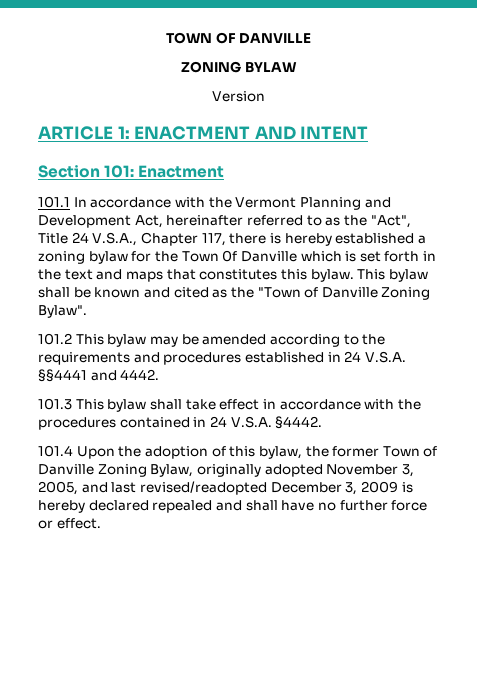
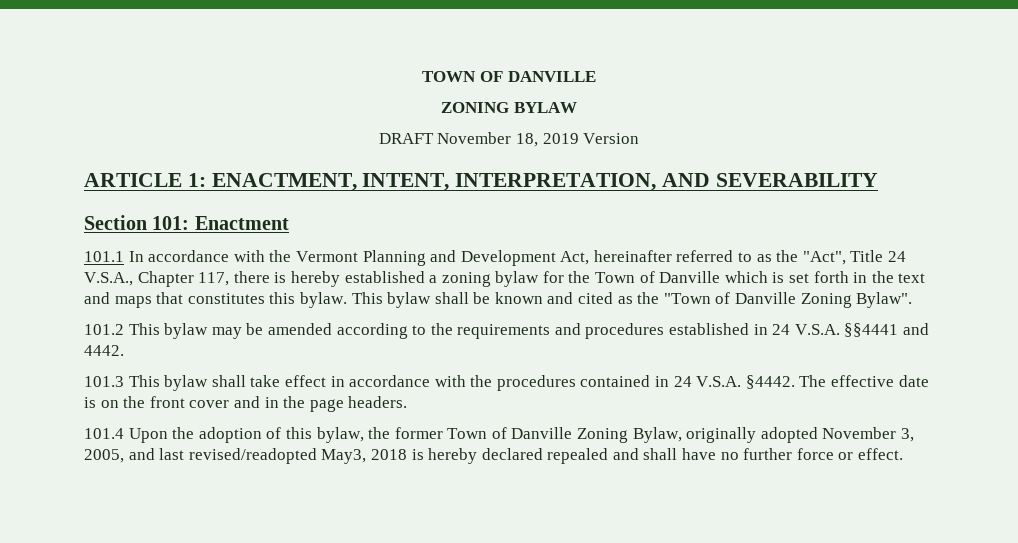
- Version
+ DRAFT November 18, 2019 Version
- ARTICLE 1: ENACTMENT AND INTENT
+ ARTICLE 1: ENACTMENT, INTENT, INTERPRETATION, AND SEVERABILITY
- 101.1 In accordance with the Vermont Planning and Development Act, hereinafter referred to as the "Act", Title 24 V.S.A., Chapter 117, there is hereby established a zoning bylaw for the Town 0f Danville which is set forth in the text and maps that constitutes this bylaw.
+ 101.1 In accordance with the Vermont Planning and Development Act, hereinafter referred to as the "Act", Title 24 V.S.A., Chapter 117, there is hereby established a zoning bylaw for the Town of Danville which is set forth in the text and maps that constitutes this bylaw.
+ The effective date is on the front cover and in the page headers.
- 101.4 Upon the adoption of this bylaw, the former Town of Danville Zoning Bylaw, originally adopted November 3, 2005, and last revised/readopted December 3, 2009 is hereby declared repealed and shall have no further force or effect.
+ 101.4 Upon the adoption of this bylaw, the former Town of Danville Zoning Bylaw, originally adopted November 3, 2005, and last revised/readopted May3, 2018 is hereby declared repealed and shall have no further force or effect.

